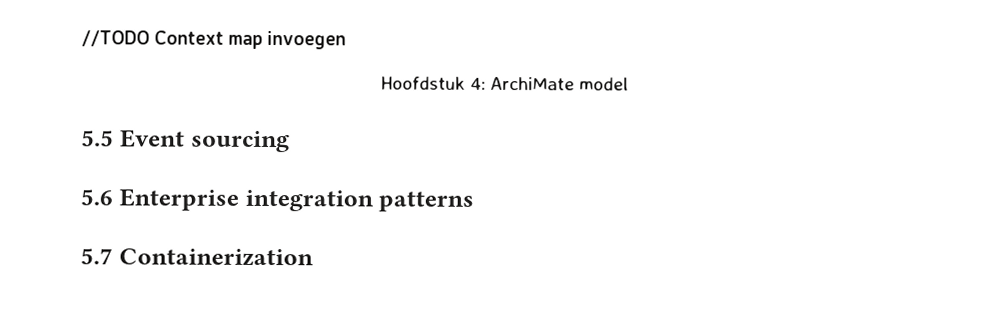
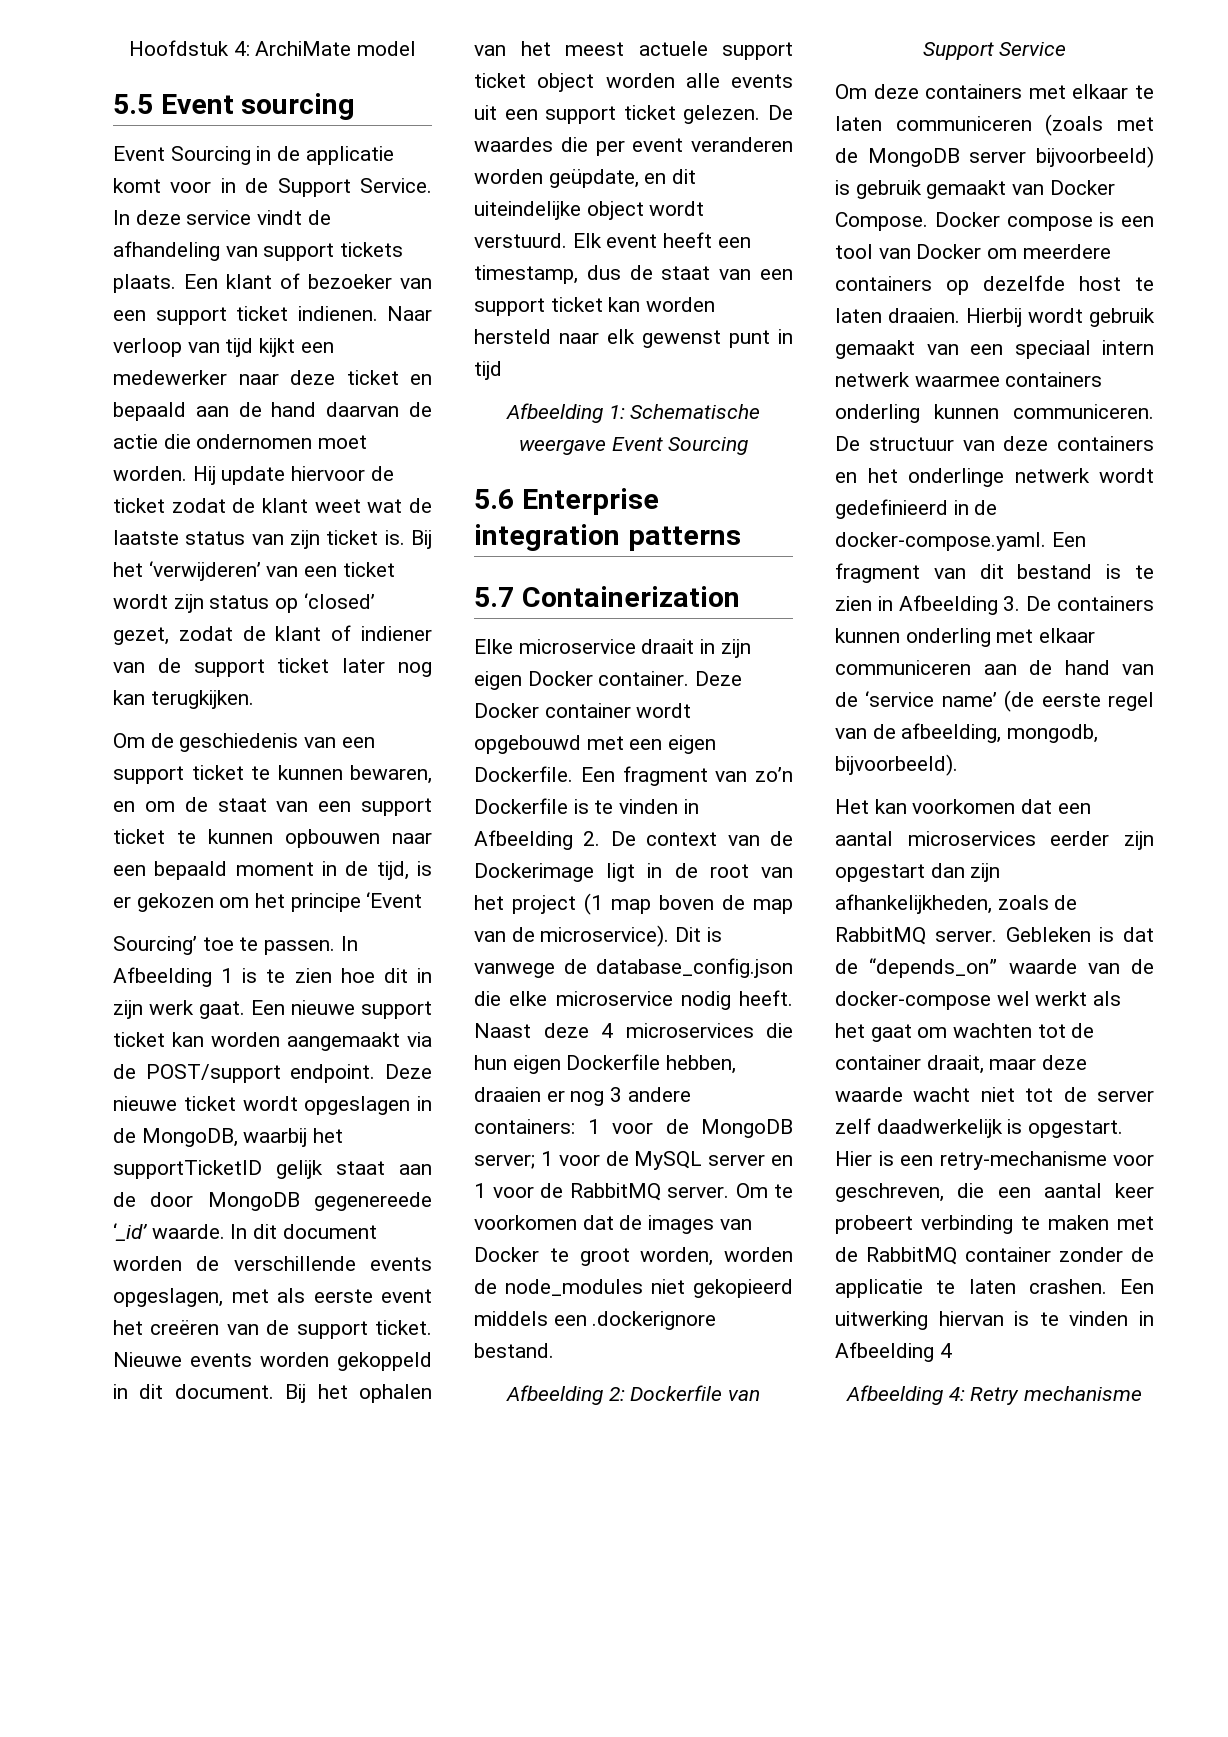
- //TODO Context map invoegen
+ Event Sourcing in de applicatie komt voor in de Support Service. In deze service vindt de afhandeling van support tickets plaats. Een klant of bezoeker van een support ticket indienen. Naar verloop van tijd kijkt een medewerker naar deze ticket en bepaald aan de hand daarvan de actie die ondernomen moet worden. Hij update hiervoor de ticket zodat de klant weet wat de laatste status van zijn ticket is. Bij het ‘verwijderen’ van een ticket wordt zijn status op ‘closed’ gezet, zodat de klant of indiener van de support ticket later nog kan terugkijken.
+ Om de geschiedenis van een support ticket te kunnen bewaren, en om de staat van een support ticket te kunnen opbouwen naar een bepaald moment in de tijd, is er gekozen om het principe ‘Event
+ Sourcing’ toe te passen. In Afbeelding 1 is te zien hoe dit in zijn werk gaat. Een nieuwe support ticket kan worden aangemaakt via de POST/support endpoint. Deze nieuwe ticket wordt opgeslagen in de MongoDB, waarbij het supportTicketID gelijk staat aan de door MongoDB gegenereede ‘_id’ waarde. In dit document worden de verschillende events opgeslagen, met als eerste event het creëren van de support ticket. Nieuwe events worden gekoppeld in dit document. Bij het ophalen van het meest actuele support ticket object worden alle events uit een support ticket gelezen. De waardes die per event veranderen worden geüpdate, en dit uiteindelijke object wordt verstuurd. Elk event heeft een timestamp, dus de staat van een support ticket kan worden hersteld naar elk gewenst punt in tijd
+ Afbeelding 1: Schematische weergave Event Sourcing
+ Elke microservice draait in zijn eigen Docker container. Deze Docker container wordt opgebouwd met een eigen Dockerfile. Een fragment van zo’n Dockerfile is te vinden in Afbeelding 2. De context van de Dockerimage ligt in de root van het project (1 map boven de map van de microservice). Dit is vanwege de database_config.json die elke microservice nodig heeft. Naast deze 4 microservices die hun eigen Dockerfile hebben, draaien er nog 3 andere containers: 1 voor de MongoDB server; 1 voor de MySQL server en 1 voor de RabbitMQ server. Om te voorkomen dat de images van Docker te groot worden, worden de node_modules niet gekopieerd middels een .dockerignore bestand.
+ Afbeelding 2: Dockerfile van Support Service
+ Om deze containers met elkaar te laten communiceren (zoals met de MongoDB server bijvoorbeeld) is gebruik gemaakt van Docker Compose. Docker compose is een tool van Docker om meerdere containers op dezelfde host te laten draaien. Hierbij wordt gebruik gemaakt van een speciaal intern netwerk waarmee containers onderling kunnen communiceren. De structuur van deze containers en het onderlinge netwerk wordt gedefinieerd in de docker-compose.yaml. Een fragment van dit bestand is te zien in Afbeelding 3. De containers kunnen onderling met elkaar communiceren aan de hand van de ‘service name’ (de eerste regel van de afbeelding, mongodb, bijvoorbeeld).
+ Het kan voorkomen dat een aantal microservices eerder zijn opgestart dan zijn afhankelijkheden, zoals de RabbitMQ server. Gebleken is dat de “depends_on” waarde van de docker-compose wel werkt als het gaat om wachten tot de container draait, maar deze waarde wacht niet tot de server zelf daadwerkelijk is opgestart. Hier is een retry-mechanisme voor geschreven, die een aantal keer probeert verbinding te maken met de RabbitMQ container zonder de applicatie te laten crashen. Een uitwerking hiervan is te vinden in Afbeelding 4
+ Afbeelding 4: Retry mechanisme

